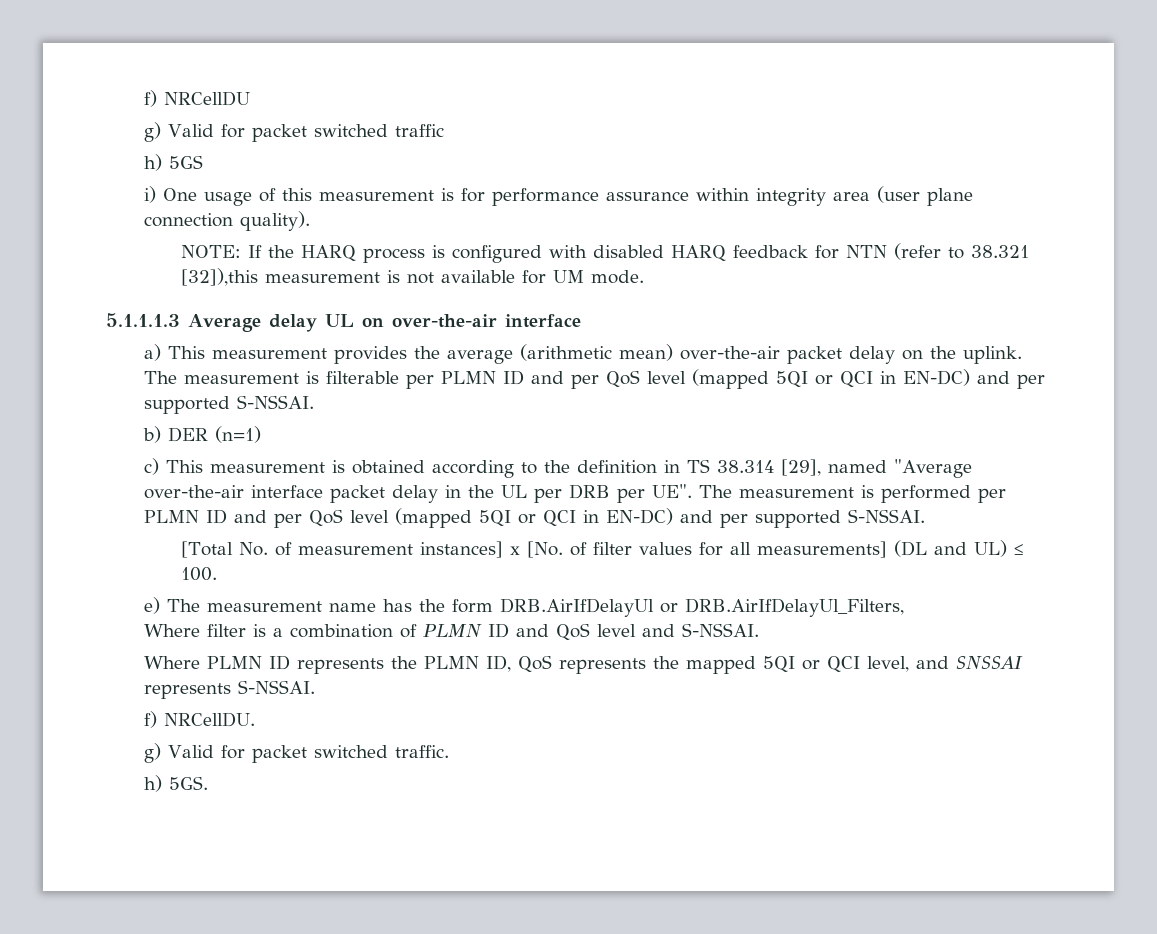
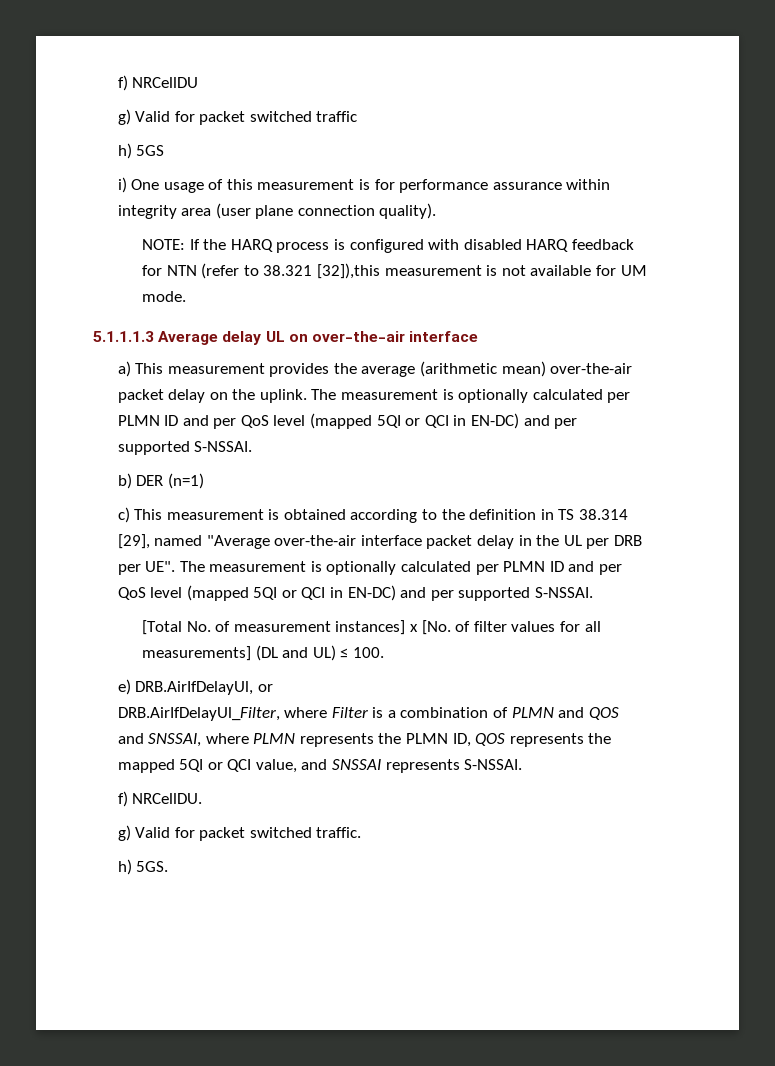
- a) This measurement provides the average (arithmetic mean) over-the-air packet delay on the uplink. The measurement is filterable per PLMN ID and per QoS level (mapped 5QI or QCI in EN-DC) and per supported S-NSSAI.
+ a) This measurement provides the average (arithmetic mean) over-the-air packet delay on the uplink. The measurement is optionally calculated per PLMN ID and per QoS level (mapped 5QI or QCI in EN-DC) and per supported S-NSSAI.
- c) This measurement is obtained according to the definition in TS 38.314 [29], named "Average over-the-air interface packet delay in the UL per DRB per UE". The measurement is performed per PLMN ID and per QoS level (mapped 5QI or QCI in EN-DC) and per supported S-NSSAI.
+ c) This measurement is obtained according to the definition in TS 38.314 [29], named "Average over-the-air interface packet delay in the UL per DRB per UE". The measurement is optionally calculated per PLMN ID and per QoS level (mapped 5QI or QCI in EN-DC) and per supported S-NSSAI.
- e) The measurement name has the form DRB.AirIfDelayUl or DRB.AirIfDelayUl_Filters,
- Where filter is a combination of PLMN ID and QoS level and S-NSSAI.
- Where PLMN ID represents the PLMN ID, QoS represents the mapped 5QI or QCI level, and SNSSAI represents S-NSSAI.
+ e) DRB.AirIfDelayUl, or
+ DRB.AirIfDelayUl_Filter, where Filter is a combination of PLMN and QOS and SNSSAI, where PLMN represents the PLMN ID, QOS represents the mapped 5QI or QCI value, and SNSSAI represents S-NSSAI.

